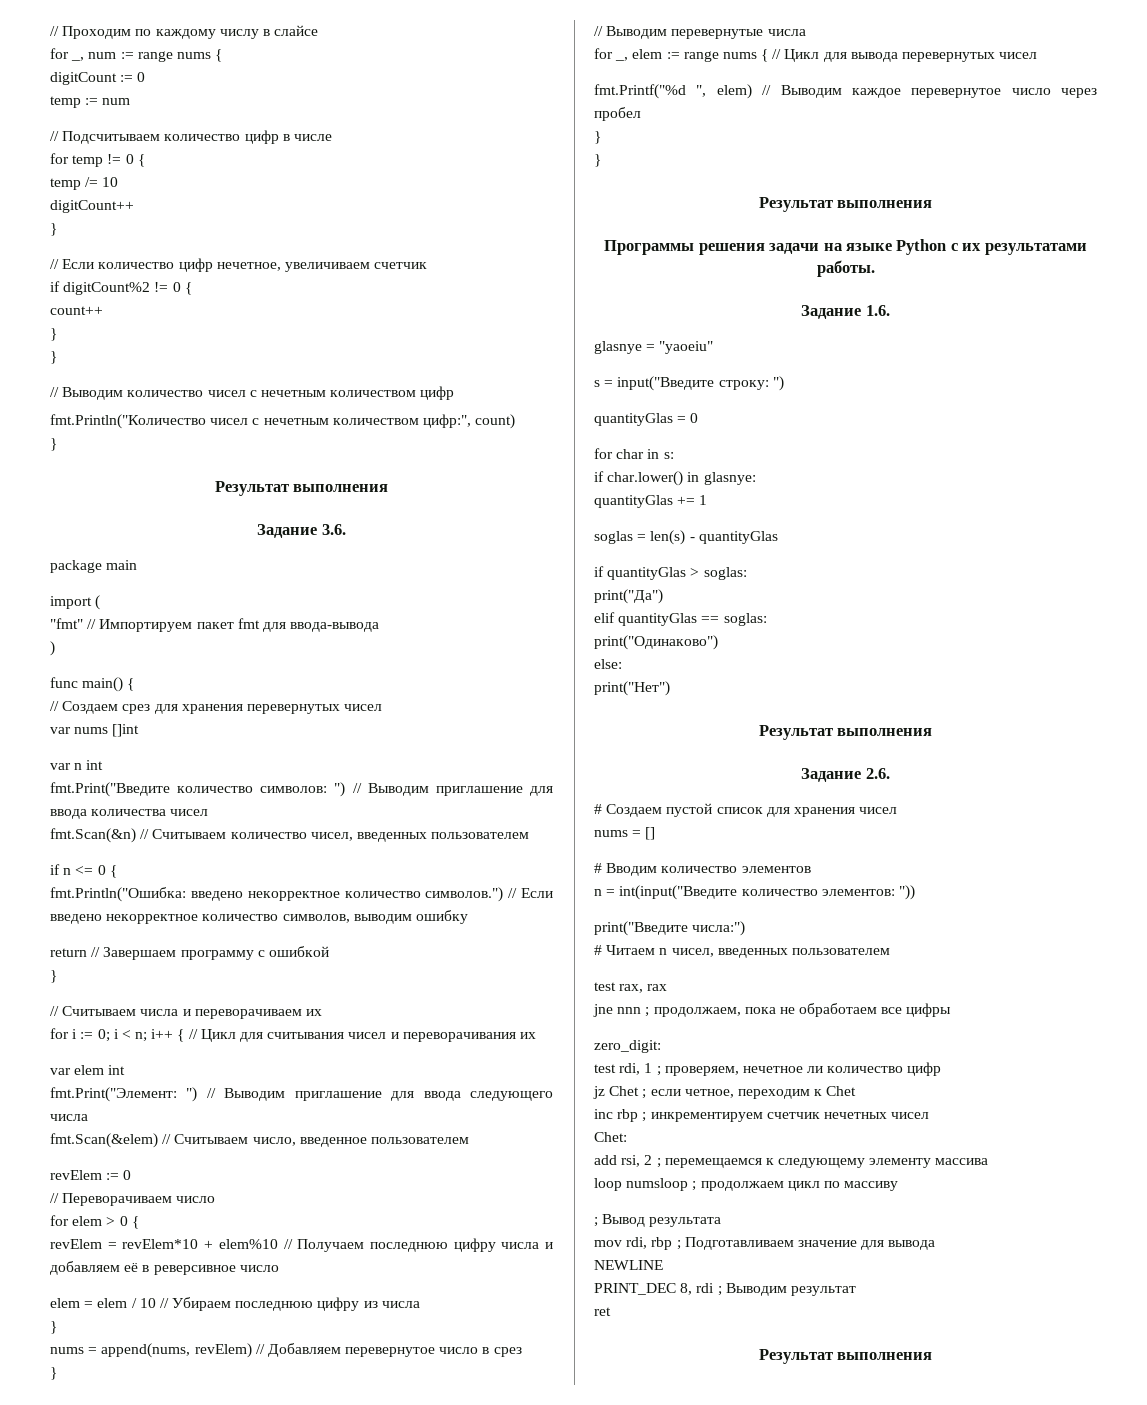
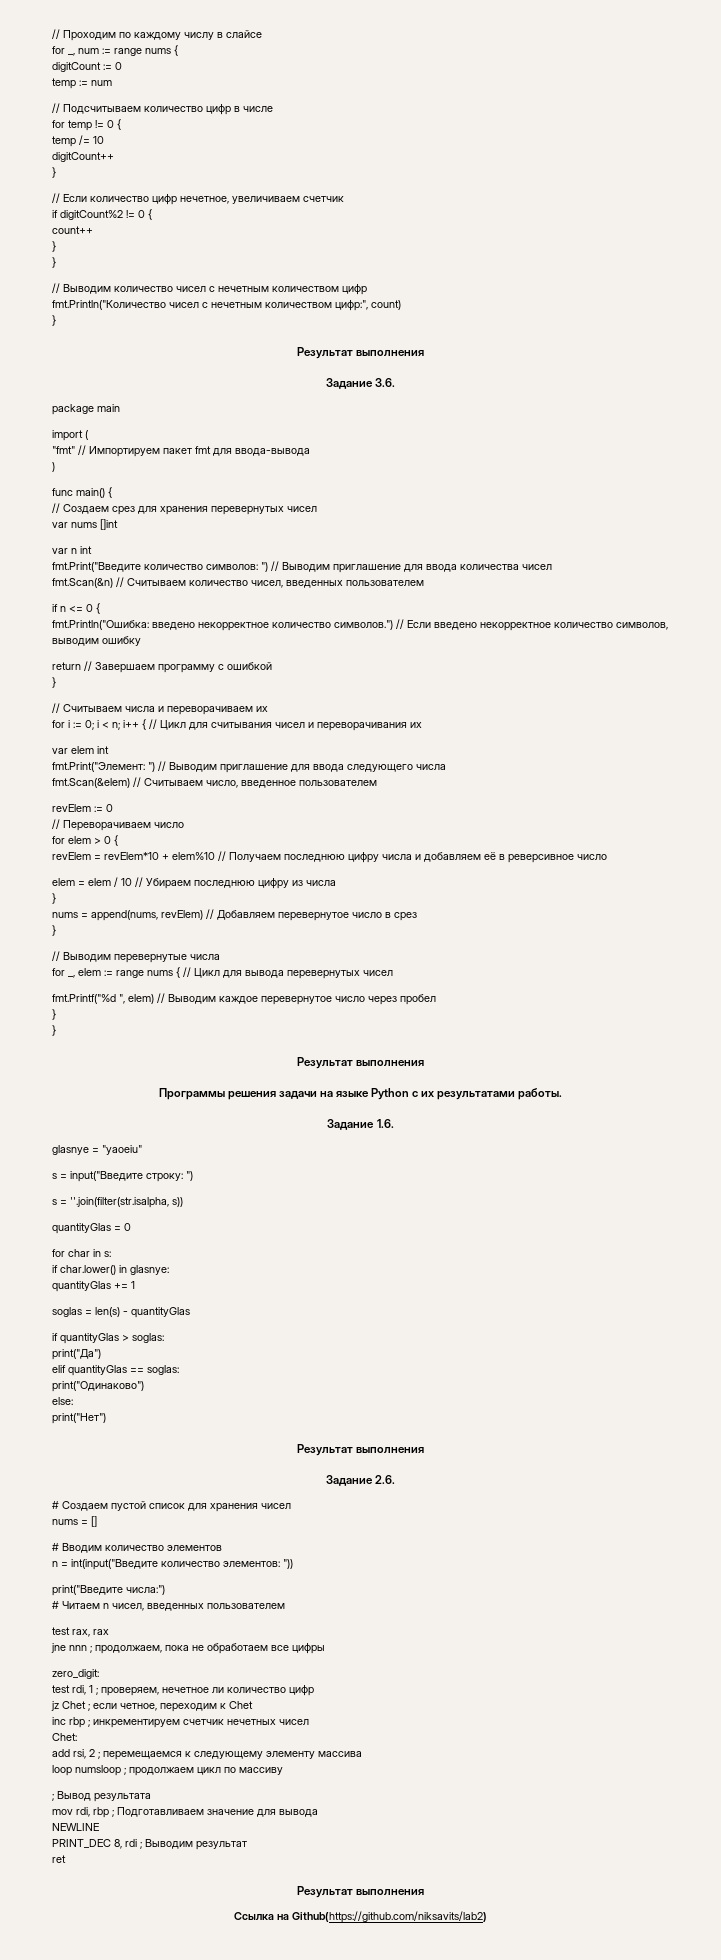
+ s = ''.join(filter(str.isalpha, s))
+ Ссылка на Github(https://github.com/niksavits/lab2)

